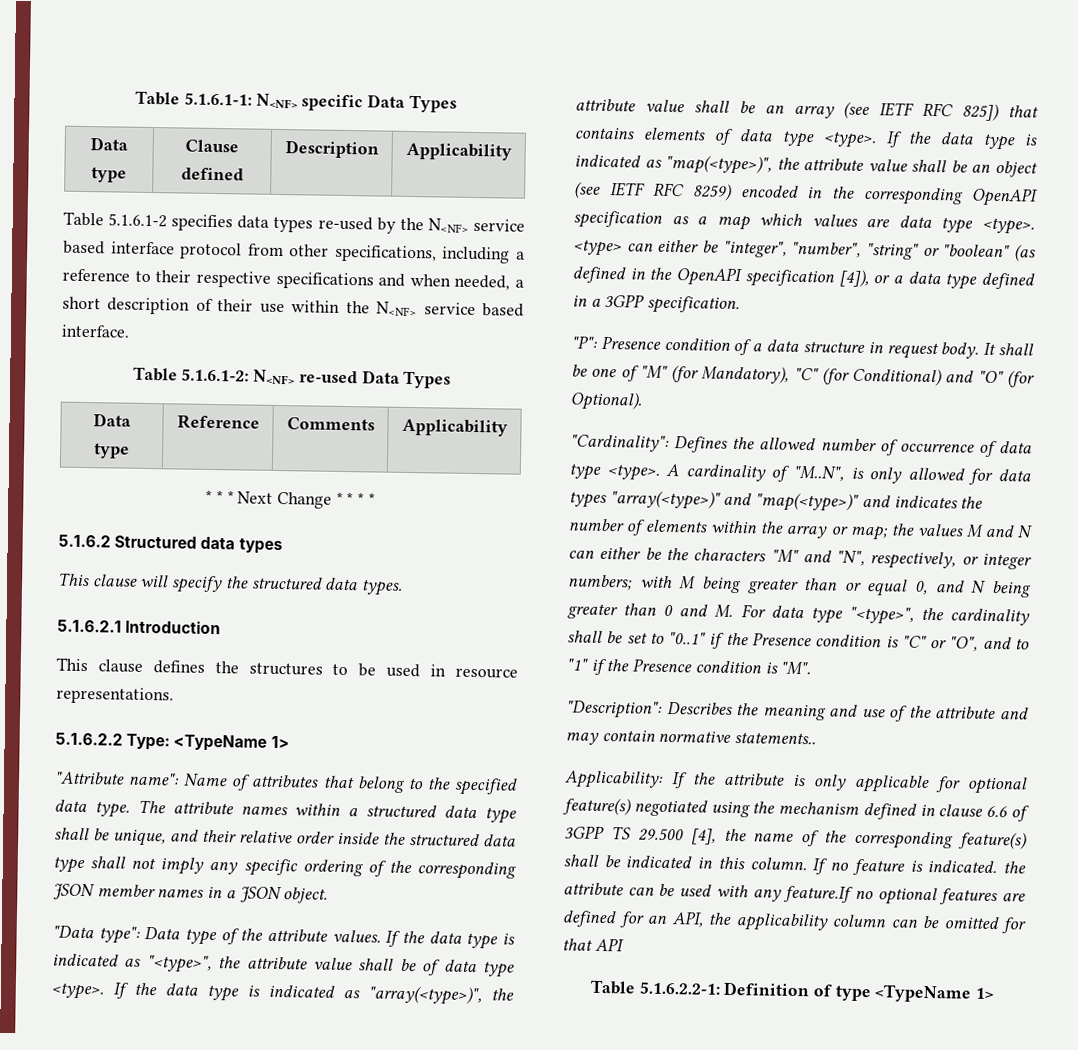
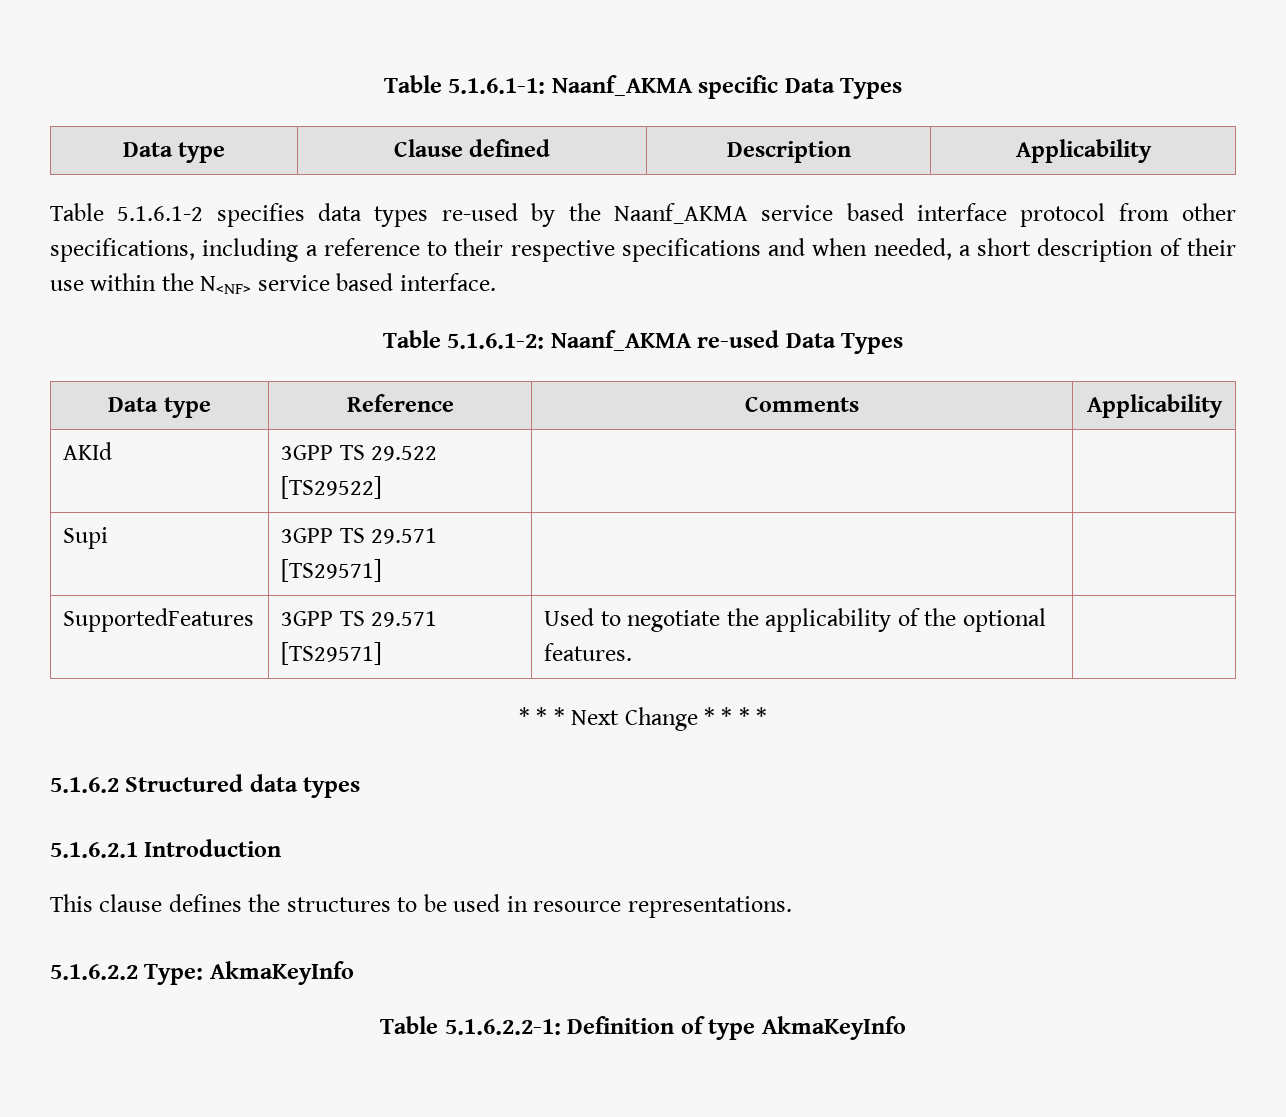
- Table 5.1.6.1-1: N<NF> specific Data Types
+ Table 5.1.6.1-1: Naanf_AKMA specific Data Types
- Table 5.1.6.1-2 specifies data types re-used by the N<NF> service based interface protocol from other specifications, including a reference to their respective specifications and when needed, a short description of their use within the N<NF> service based interface.
+ Table 5.1.6.1-2 specifies data types re-used by the Naanf_AKMA service based interface protocol from other specifications, including a reference to their respective specifications and when needed, a short description of their use within the N<NF> service based interface.
- Table 5.1.6.1-2: N<NF> re-used Data Types
+ Table 5.1.6.1-2: Naanf_AKMA re-used Data Types
+ AKId | 3GPP TS 29.522 [TS29522] | |
+ Supi | 3GPP TS 29.571 [TS29571] | |
+ SupportedFeatures | 3GPP TS 29.571 [TS29571] | Used to negotiate the applicability of the optional features. |
- This clause will specify the structured data types.
- 5.1.6.2.2 Type: <TypeName 1>
- "Attribute name": Name of attributes that belong to the specified data type. The attribute names within a structured data type shall be unique, and their relative order inside the structured data type shall not imply any specific ordering of the corresponding JSON member names in a JSON object.
- "Data type": Data type of the attribute values. If the data type is indicated as "<type>", the attribute value shall be of data type <type>. If the data type is indicated as "array(<type>)", the attribute value shall be an array (see IETF RFC 825]) that contains elements of data type <type>. If the data type is indicated as "map(<type>)", the attribute value shall be an object (see IETF RFC 8259) encoded in the corresponding OpenAPI specification as a map which values are data type <type>. <type> can either be "integer", "number", "string" or "boolean" (as defined in the OpenAPI specification [4]), or a data type defined in a 3GPP specification.
- "P": Presence condition of a data structure in request body. It shall be one of "M" (for Mandatory), "C" (for Conditional) and "O" (for Optional).
- "Cardinality": Defines the allowed number of occurrence of data type <type>. A cardinality of "M..N", is only allowed for data types "array(<type>)" and "map(<type>)" and indicates the number of elements within the array or map; the values M and N can either be the characters "M" and "N", respectively, or integer numbers; with M being greater than or equal 0, and N being greater than 0 and M. For data type "<type>", the cardinality shall be set to "0..1" if the Presence condition is "C" or "O", and to "1" if the Presence condition is "M".
- "Description": Describes the meaning and use of the attribute and may contain normative statements..
- Applicability: If the attribute is only applicable for optional feature(s) negotiated using the mechanism defined in clause 6.6 of 3GPP TS 29.500 [4], the name of the corresponding feature(s) shall be indicated in this column. If no feature is indicated. the attribute can be used with any feature.If no optional features are defined for an API, the applicability column can be omitted for that API
+ 5.1.6.2.2 Type: AkmaKeyInfo
- Table 5.1.6.2.2-1: Definition of type <TypeName 1>
+ Table 5.1.6.2.2-1: Definition of type AkmaKeyInfo

